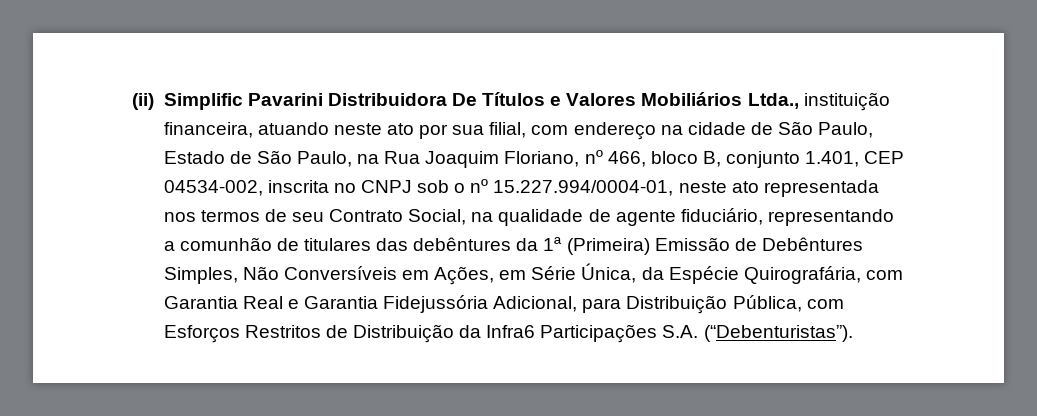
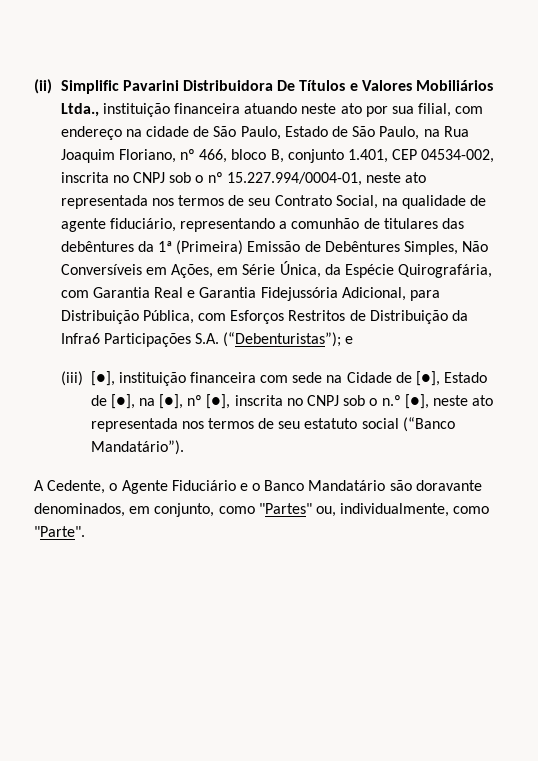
- (ii) Simplific Pavarini Distribuidora De Títulos e Valores Mobiliários Ltda., instituição financeira, atuando neste ato por sua filial, com endereço na cidade de São Paulo, Estado de São Paulo, na Rua Joaquim Floriano, nº 466, bloco B, conjunto 1.401, CEP 04534-002, inscrita no CNPJ sob o nº 15.227.994/0004-01, neste ato representada nos termos de seu Contrato Social, na qualidade de agente fiduciário, representando a comunhão de titulares das debêntures da 1ª (Primeira) Emissão de Debêntures Simples, Não Conversíveis em Ações, em Série Única, da Espécie Quirografária, com Garantia Real e Garantia Fidejussória Adicional, para Distribuição Pública, com Esforços Restritos de Distribuição da Infra6 Participações S.A. (“Debenturistas”).
+ (ii) Simplific Pavarini Distribuidora De Títulos e Valores Mobiliários Ltda., instituição financeira atuando neste ato por sua filial, com endereço na cidade de São Paulo, Estado de São Paulo, na Rua Joaquim Floriano, nº 466, bloco B, conjunto 1.401, CEP 04534-002, inscrita no CNPJ sob o nº 15.227.994/0004-01, neste ato representada nos termos de seu Contrato Social, na qualidade de agente fiduciário, representando a comunhão de titulares das debêntures da 1ª (Primeira) Emissão de Debêntures Simples, Não Conversíveis em Ações, em Série Única, da Espécie Quirografária, com Garantia Real e Garantia Fidejussória Adicional, para Distribuição Pública, com Esforços Restritos de Distribuição da Infra6 Participações S.A. (“Debenturistas”); e
+ (iii) [●], instituição financeira com sede na Cidade de [●], Estado de [●], na [●], nº [●], inscrita no CNPJ sob o n.º [●], neste ato representada nos termos de seu estatuto social (“Banco Mandatário”).
+ A Cedente, o Agente Fiduciário e o Banco Mandatário são doravante denominados, em conjunto, como "Partes" ou, individualmente, como "Parte".

